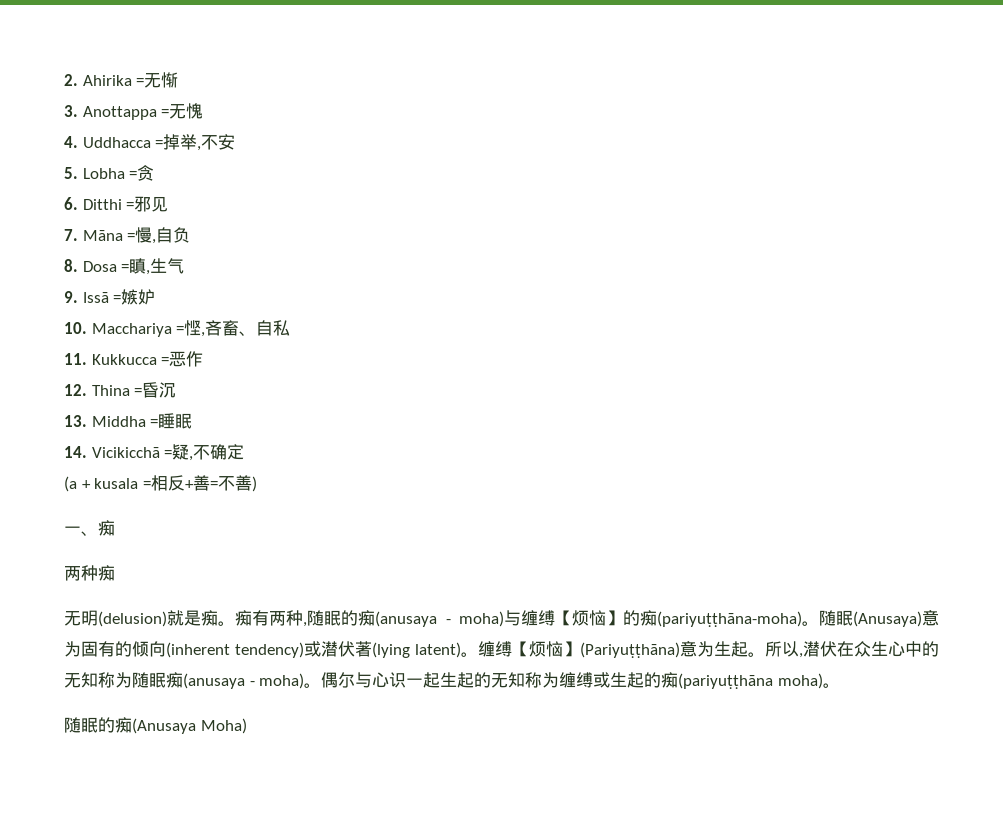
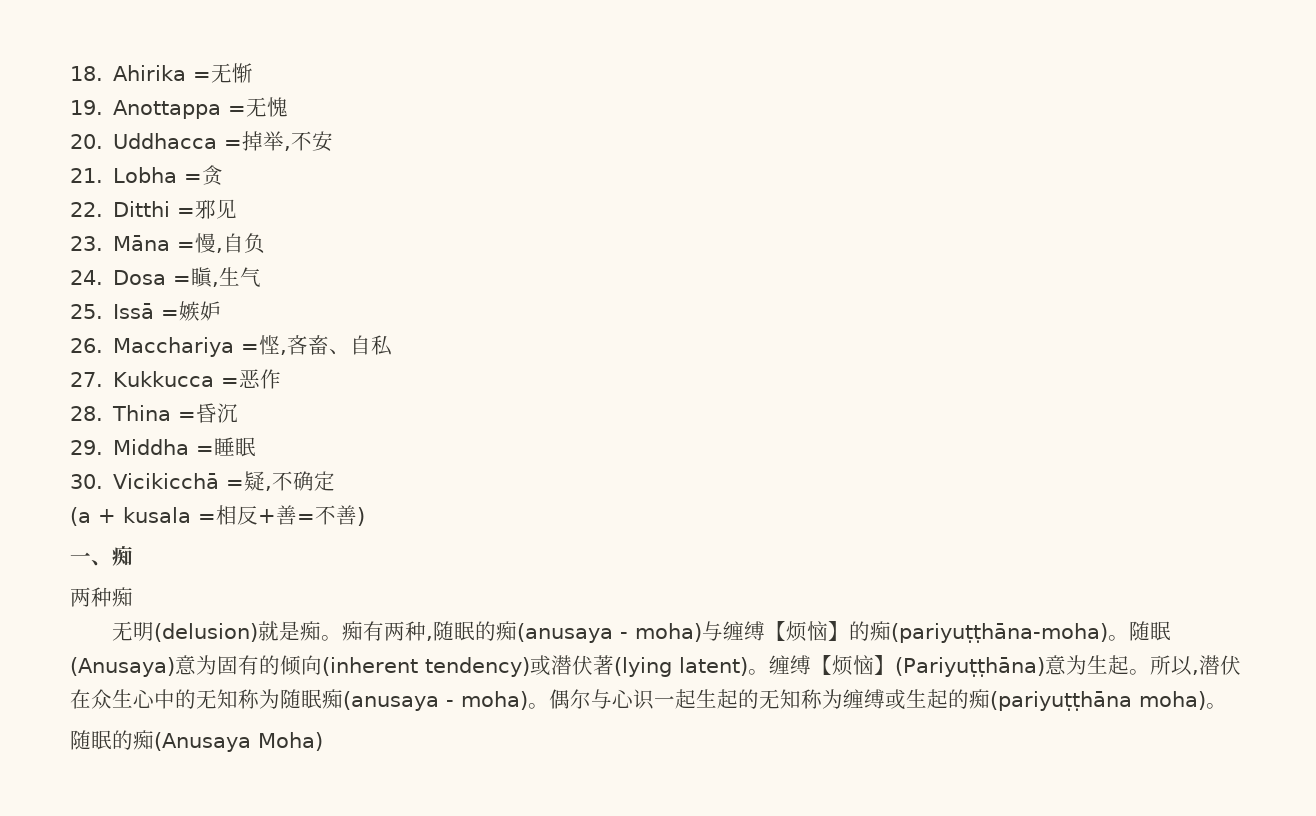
- 2. Ahirika =无惭
+ 18. Ahirika =无惭
- 3. Anottappa =无愧
+ 19. Anottappa =无愧
- 4. Uddhacca =掉举,不安
+ 20. Uddhacca =掉举,不安
- 5. Lobha =贪
+ 21. Lobha =贪
- 6. Ditthi =邪见
+ 22. Ditthi =邪见
- 7. Māna =慢,自负
+ 23. Māna =慢,自负
- 8. Dosa =瞋,生气
+ 24. Dosa =瞋,生气
- 9. Issā =嫉妒
+ 25. Issā =嫉妒
- 10. Macchariya =悭,吝畜、自私
+ 26. Macchariya =悭,吝畜、自私
- 11. Kukkucca =恶作
+ 27. Kukkucca =恶作
- 12. Thina =昏沉
+ 28. Thina =昏沉
- 13. Middha =睡眠
+ 29. Middha =睡眠
- 14. Vicikicchā =疑,不确定
+ 30. Vicikicchā =疑,不确定

